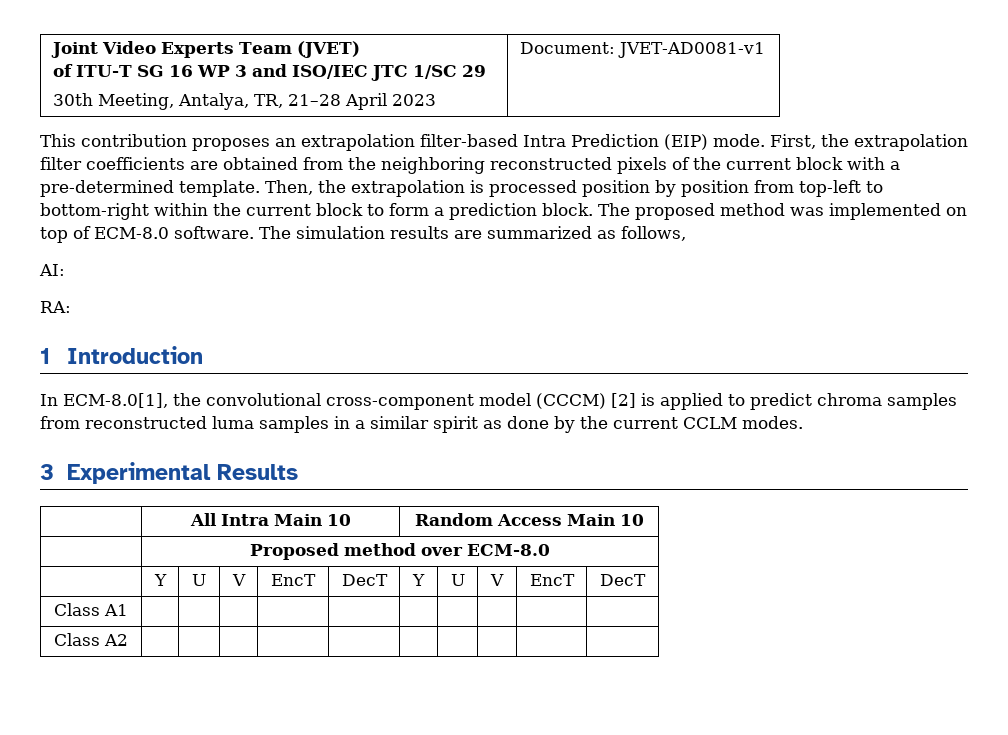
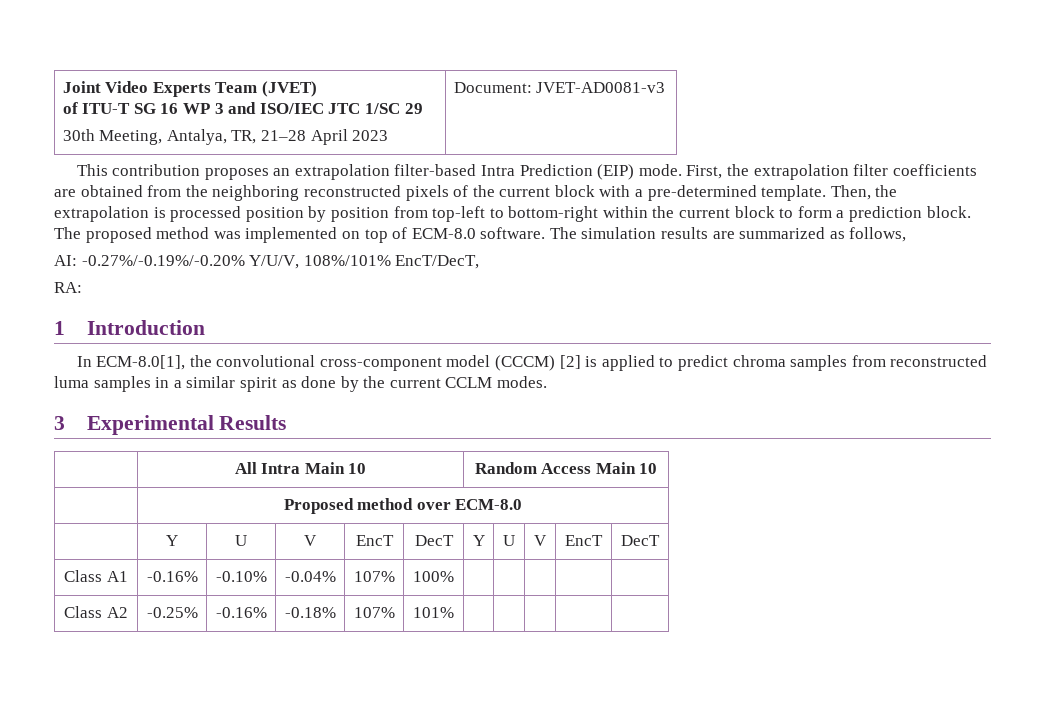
  Joint Video Experts Team (JVET)
  of ITU-T SG 16 WP 3 and ISO/IEC JTC 1/SC 29
- 30th Meeting, Antalya, TR, 21–28 April 2023 | Document: JVET-AD0081-v1
+ 30th Meeting, Antalya, TR, 21–28 April 2023 | Document: JVET-AD0081-v3
- AI:
+ AI: -0.27%/-0.19%/-0.20% Y/U/V, 108%/101% EncT/DecT,
- Class A1 | | | | | | | | | |
- Class A2 | | | | | | | | | |
+ Class A1 | -0.16% | -0.10% | -0.04% | 107% | 100% | | | | |
+ Class A2 | -0.25% | -0.16% | -0.18% | 107% | 101% | | | | |

